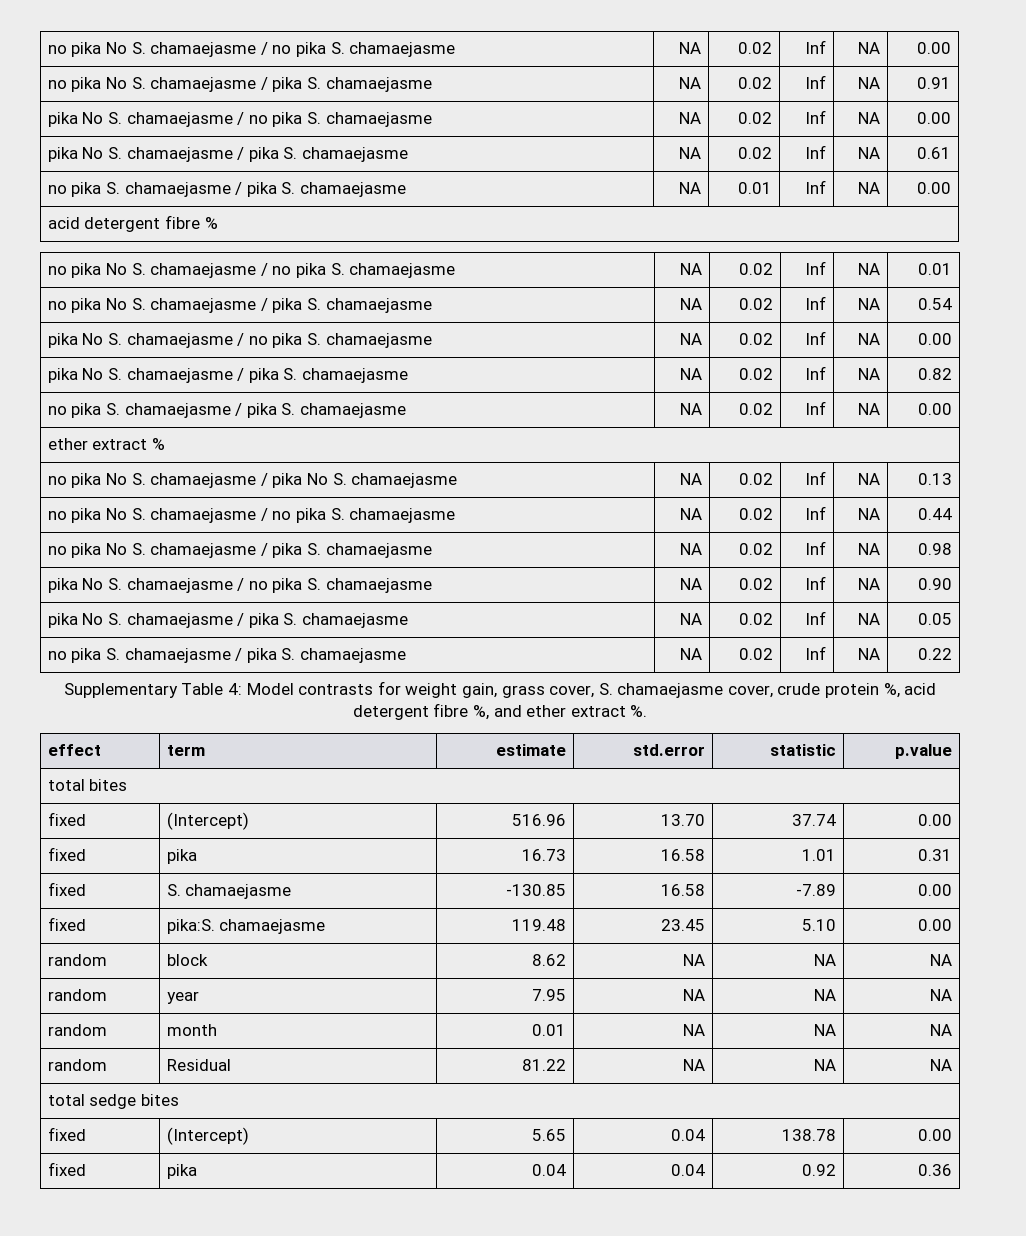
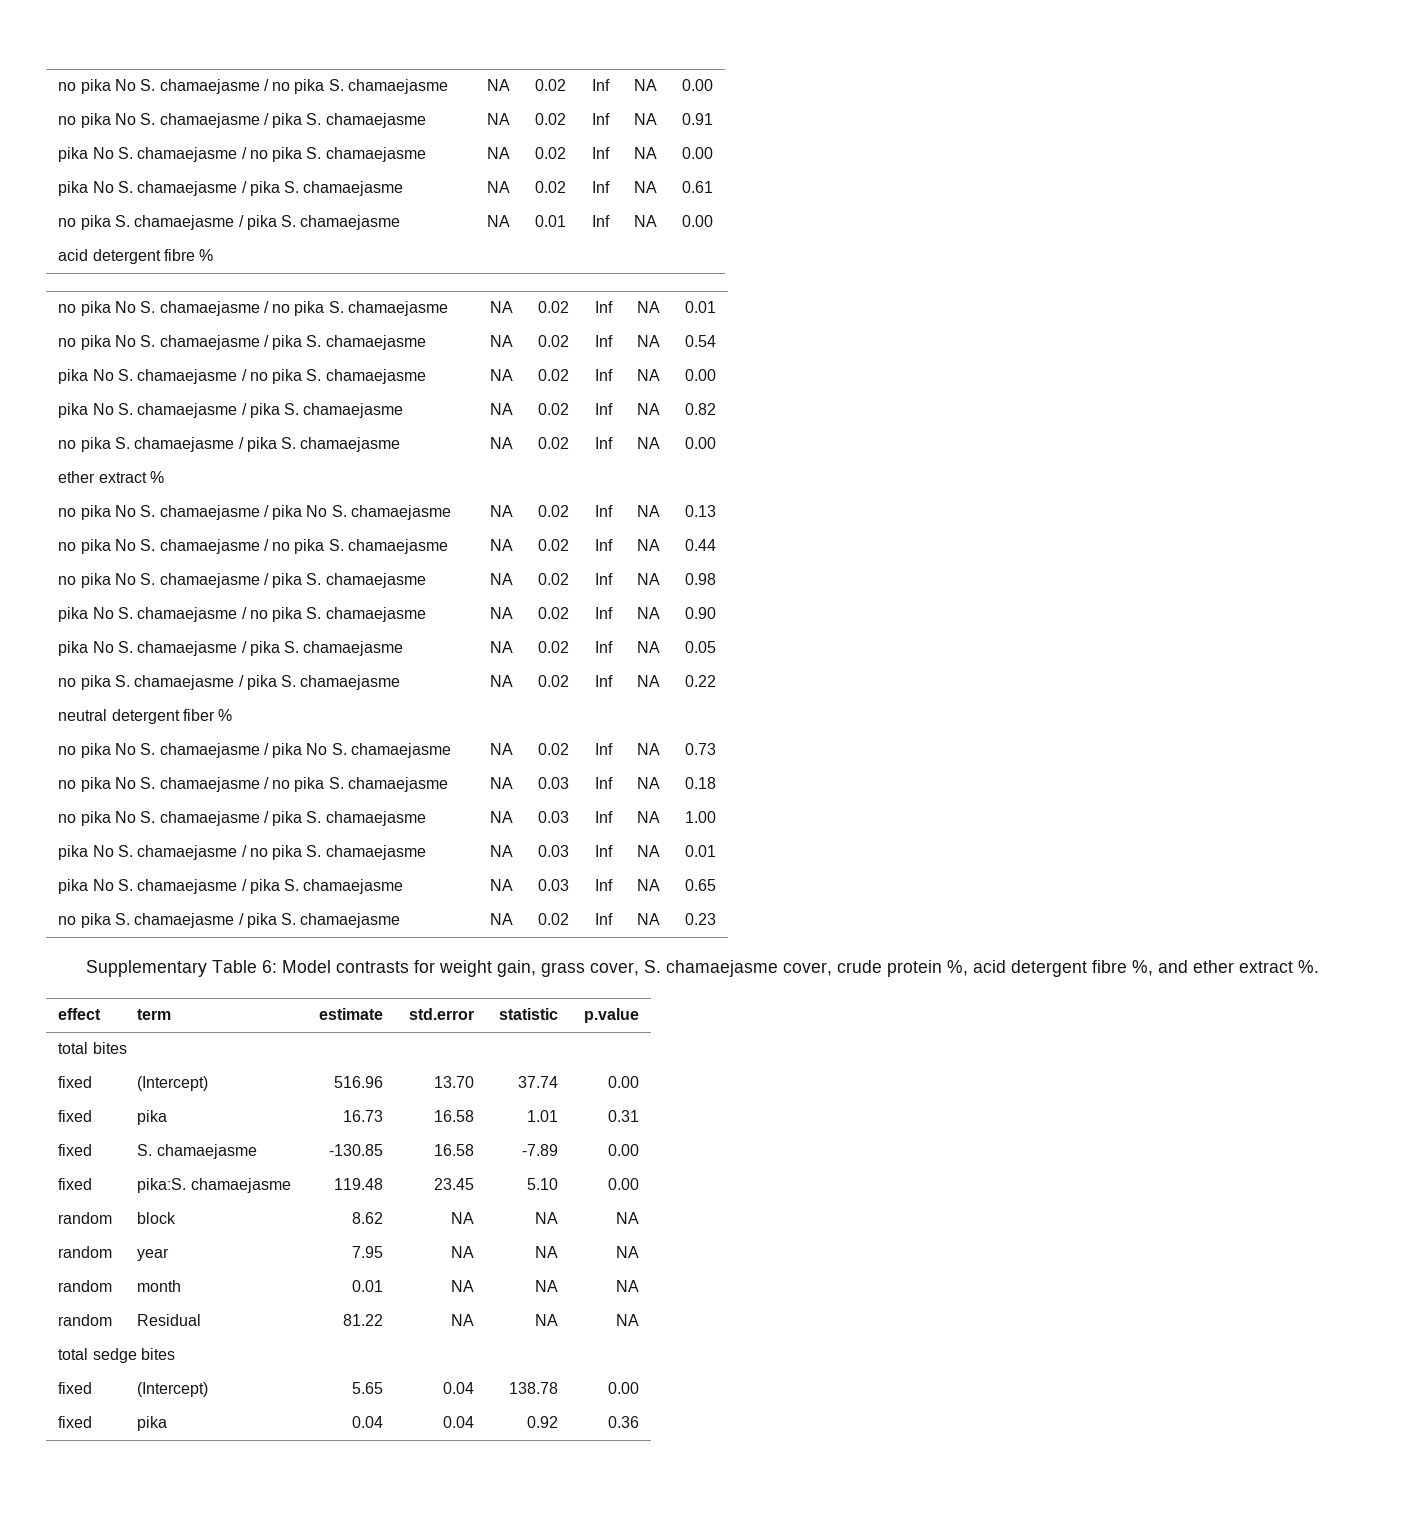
+ neutral detergent fiber %
+ no pika No S. chamaejasme / pika No S. chamaejasme | NA | 0.02 | Inf | NA | 0.73
+ no pika No S. chamaejasme / no pika S. chamaejasme | NA | 0.03 | Inf | NA | 0.18
+ no pika No S. chamaejasme / pika S. chamaejasme | NA | 0.03 | Inf | NA | 1.00
+ pika No S. chamaejasme / no pika S. chamaejasme | NA | 0.03 | Inf | NA | 0.01
+ pika No S. chamaejasme / pika S. chamaejasme | NA | 0.03 | Inf | NA | 0.65
+ no pika S. chamaejasme / pika S. chamaejasme | NA | 0.02 | Inf | NA | 0.23
- Supplementary Table 4: Model contrasts for weight gain, grass cover, S. chamaejasme cover, crude protein %, acid detergent fibre %, and ether extract %.
+ Supplementary Table 6: Model contrasts for weight gain, grass cover, S. chamaejasme cover, crude protein %, acid detergent fibre %, and ether extract %.

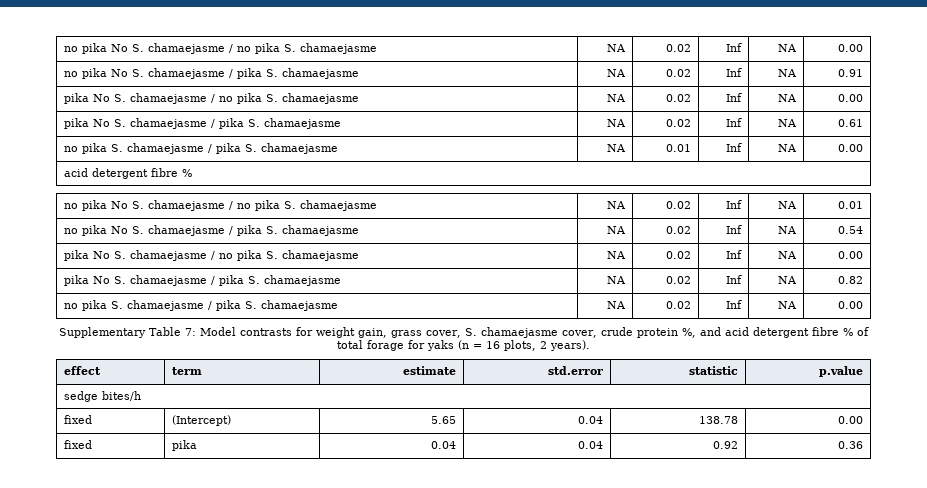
- ether extract %
- no pika No S. chamaejasme / pika No S. chamaejasme | NA | 0.02 | Inf | NA | 0.13
- no pika No S. chamaejasme / no pika S. chamaejasme | NA | 0.02 | Inf | NA | 0.44
- no pika No S. chamaejasme / pika S. chamaejasme | NA | 0.02 | Inf | NA | 0.98
- pika No S. chamaejasme / no pika S. chamaejasme | NA | 0.02 | Inf | NA | 0.90
- pika No S. chamaejasme / pika S. chamaejasme | NA | 0.02 | Inf | NA | 0.05
- no pika S. chamaejasme / pika S. chamaejasme | NA | 0.02 | Inf | NA | 0.22
- neutral detergent fiber %
- no pika No S. chamaejasme / pika No S. chamaejasme | NA | 0.02 | Inf | NA | 0.73
- no pika No S. chamaejasme / no pika S. chamaejasme | NA | 0.03 | Inf | NA | 0.18
- no pika No S. chamaejasme / pika S. chamaejasme | NA | 0.03 | Inf | NA | 1.00
- pika No S. chamaejasme / no pika S. chamaejasme | NA | 0.03 | Inf | NA | 0.01
- pika No S. chamaejasme / pika S. chamaejasme | NA | 0.03 | Inf | NA | 0.65
- no pika S. chamaejasme / pika S. chamaejasme | NA | 0.02 | Inf | NA | 0.23
- Supplementary Table 6: Model contrasts for weight gain, grass cover, S. chamaejasme cover, crude protein %, acid detergent fibre %, and ether extract %.
+ Supplementary Table 7: Model contrasts for weight gain, grass cover, S. chamaejasme cover, crude protein %, and acid detergent fibre % of total forage for yaks (n = 16 plots, 2 years).
- total bites
- fixed | (Intercept) | 516.96 | 13.70 | 37.74 | 0.00
- fixed | pika | 16.73 | 16.58 | 1.01 | 0.31
- fixed | S. chamaejasme | -130.85 | 16.58 | -7.89 | 0.00
- fixed | pika:S. chamaejasme | 119.48 | 23.45 | 5.10 | 0.00
- random | block | 8.62 | NA | NA | NA
- random | year | 7.95 | NA | NA | NA
- random | month | 0.01 | NA | NA | NA
- random | Residual | 81.22 | NA | NA | NA
- total sedge bites
+ sedge bites/h

